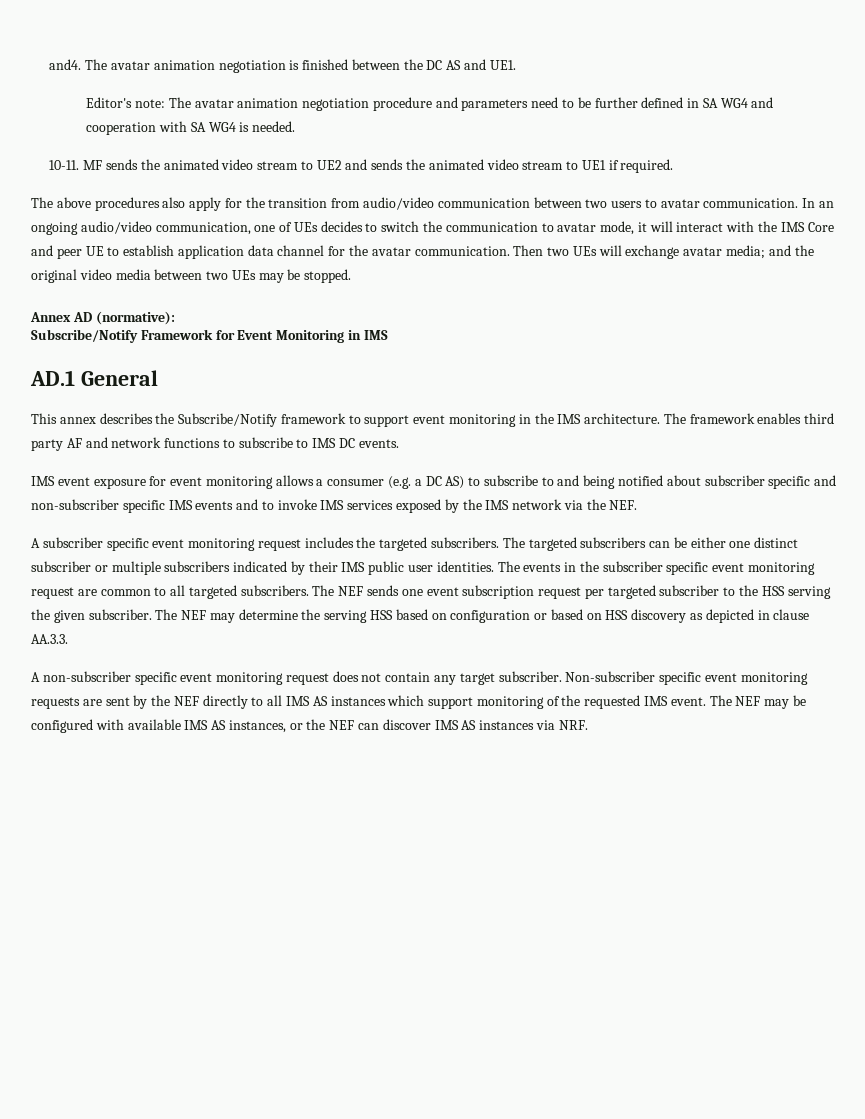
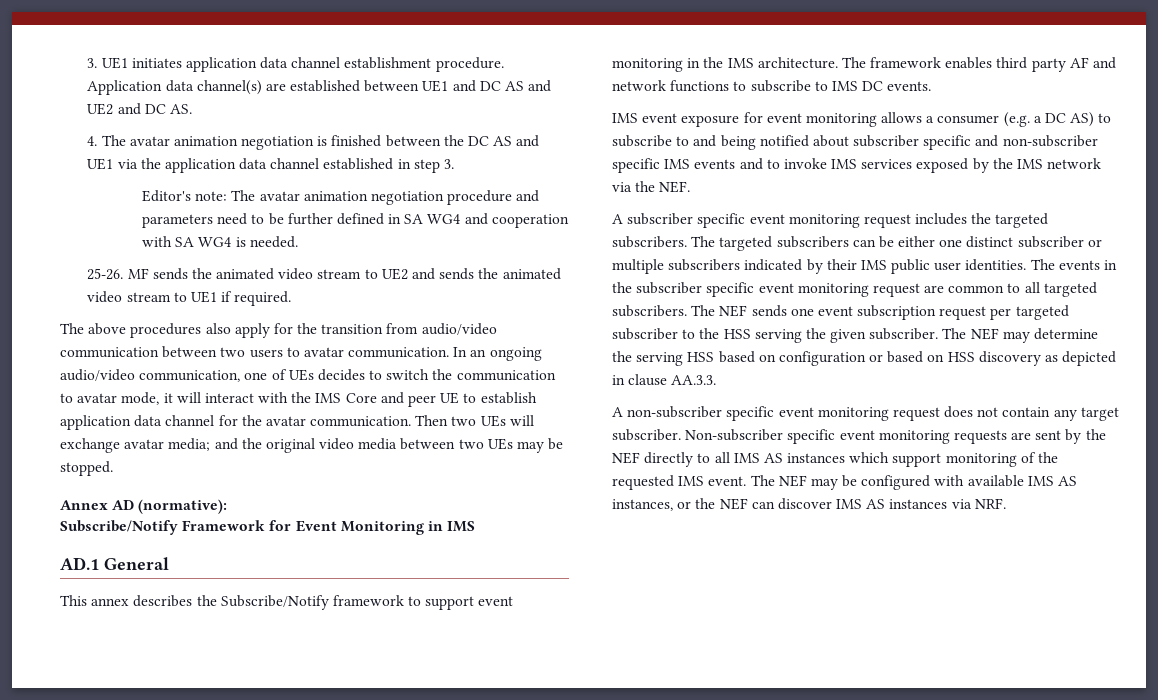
- and4. The avatar animation negotiation is finished between the DC AS and UE1.
+ 3. UE1 initiates application data channel establishment procedure. Application data channel(s) are established between UE1 and DC AS and UE2 and DC AS.
+ 4. The avatar animation negotiation is finished between the DC AS and UE1 via the application data channel established in step 3.
- 10-11.
+ 25-26.

